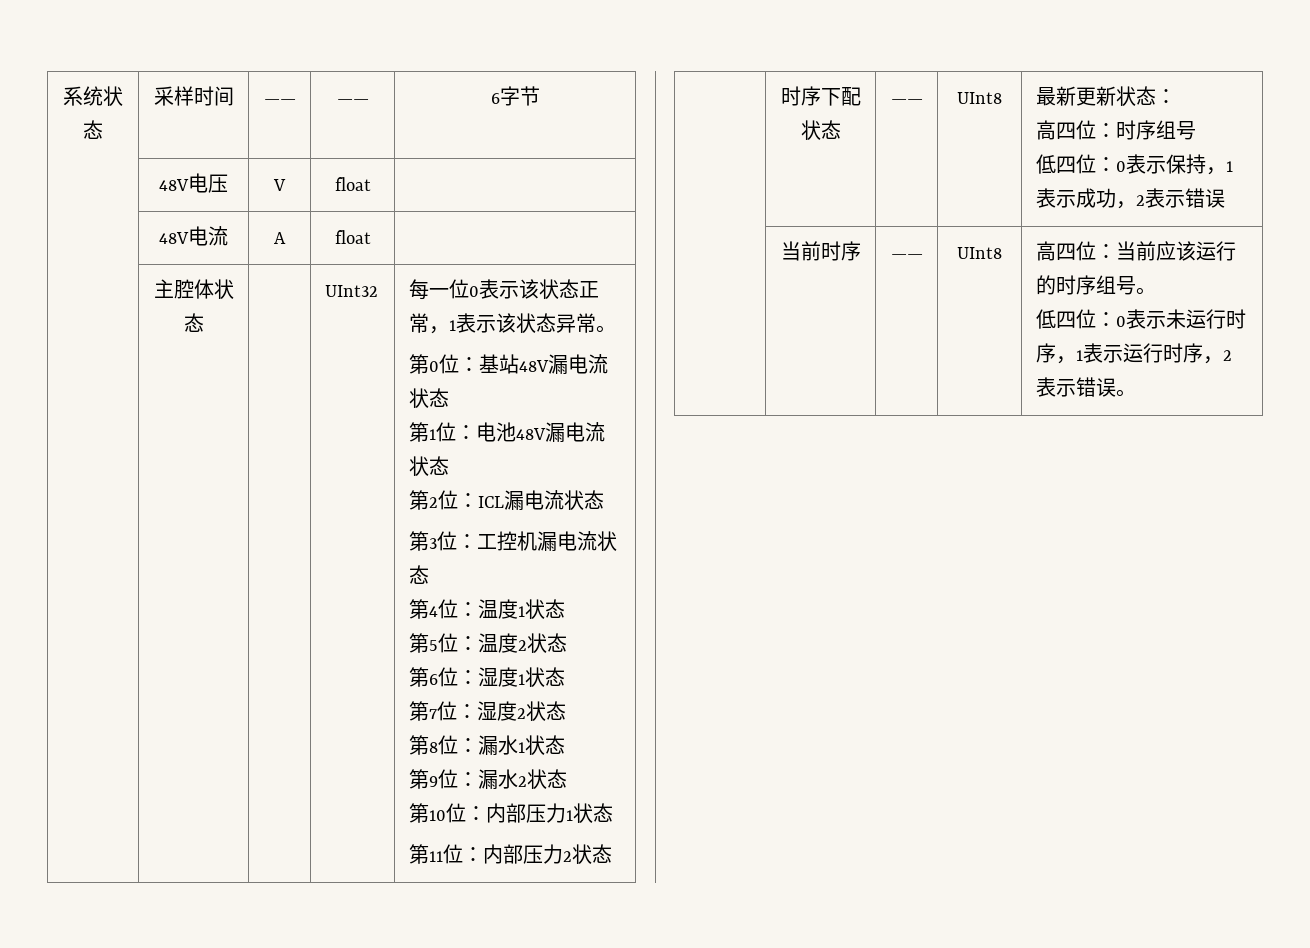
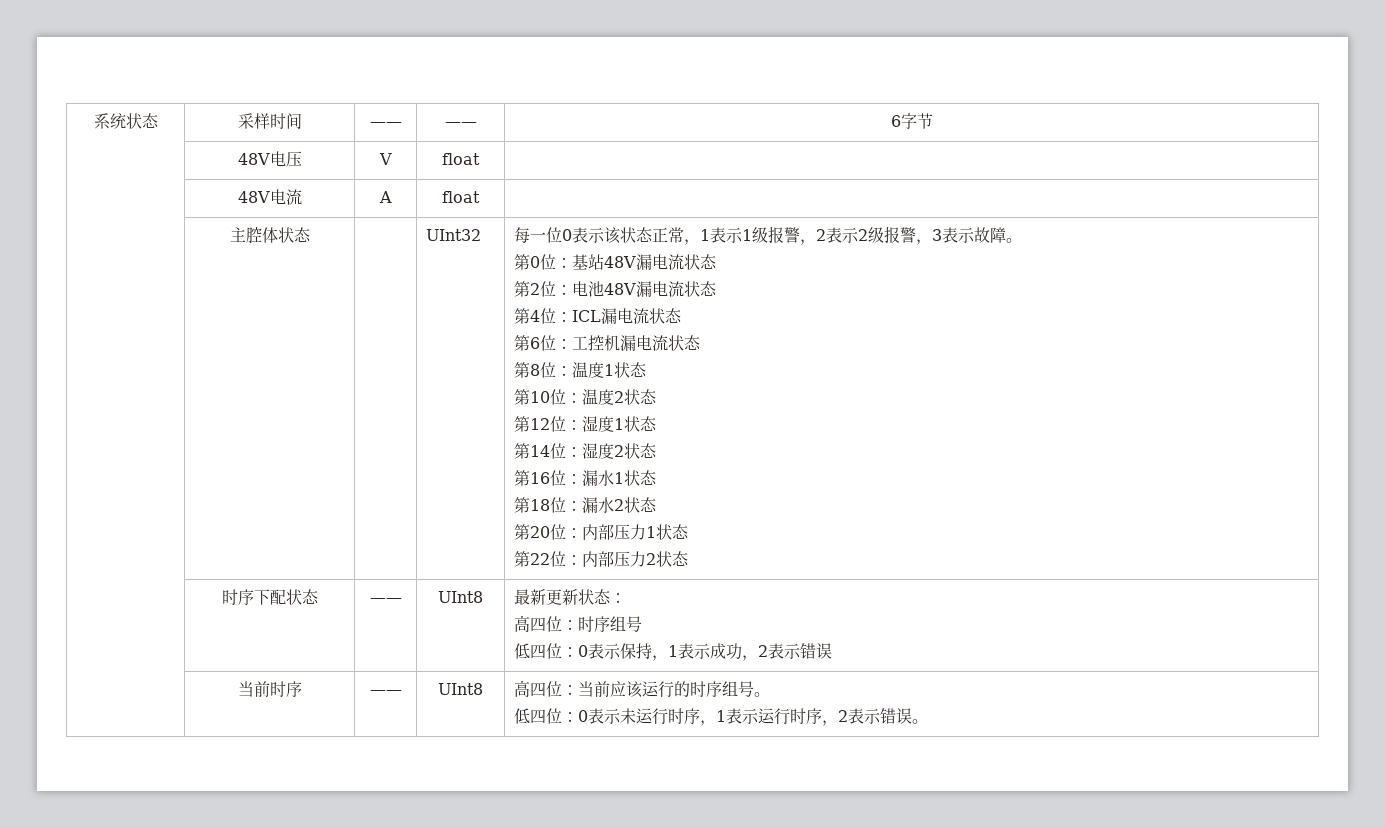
- 每一位0表示该状态正常，1表示该状态异常。
+ 每一位0表示该状态正常，1表示1级报警，2表示2级报警，3表示故障。
- 第1位：电池48V漏电流状态
+ 第2位：电池48V漏电流状态
- 第2位：ICL漏电流状态
+ 第4位：ICL漏电流状态
- 第3位：工控机漏电流状态
+ 第6位：工控机漏电流状态
- 第4位：温度1状态
+ 第8位：温度1状态
- 第5位：温度2状态
+ 第10位：温度2状态
- 第6位：湿度1状态
+ 第12位：湿度1状态
- 第7位：湿度2状态
+ 第14位：湿度2状态
- 第8位：漏水1状态
+ 第16位：漏水1状态
- 第9位：漏水2状态
+ 第18位：漏水2状态
- 第10位：内部压力1状态
+ 第20位：内部压力1状态
- 第11位：内部压力2状态
+ 第22位：内部压力2状态

